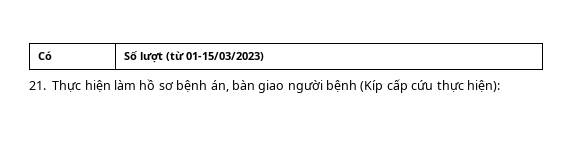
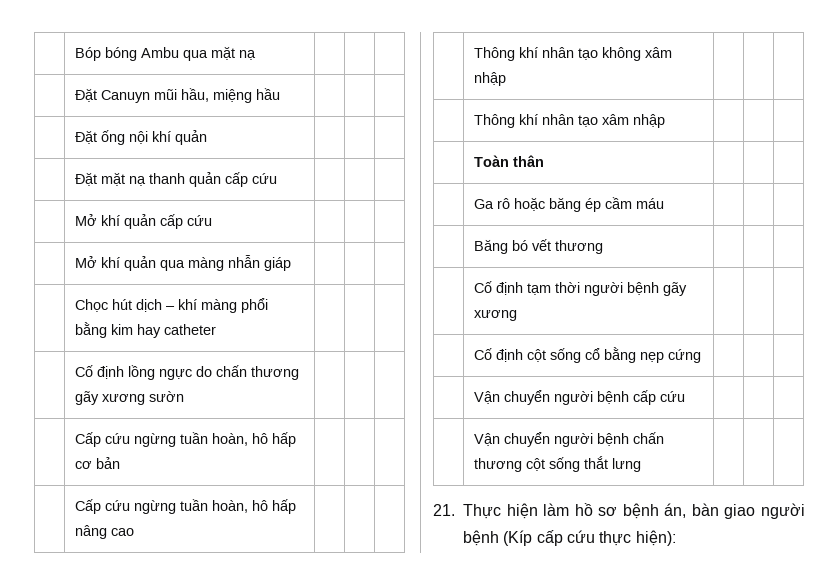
- Có | Số lượt (từ 01-15/03/2023)
+ | Bóp bóng Ambu qua mặt nạ | | |
+ | Đặt Canuyn mũi hầu, miệng hầu | | |
+ | Đặt ống nội khí quản | | |
+ | Đặt mặt nạ thanh quản cấp cứu | | |
+ | Mở khí quản cấp cứu | | |
+ | Mở khí quản qua màng nhẫn giáp | | |
+ | Chọc hút dịch – khí màng phổi bằng kim hay catheter | | |
+ | Cố định lồng ngực do chấn thương gãy xương sườn | | |
+ | Cấp cứu ngừng tuần hoàn, hô hấp cơ bản | | |
+ | Cấp cứu ngừng tuần hoàn, hô hấp nâng cao | | |
+ | Thông khí nhân tạo không xâm nhập | | |
+ | Thông khí nhân tạo xâm nhập | | |
+ | Toàn thân | | |
+ | Ga rô hoặc băng ép cầm máu | | |
+ | Băng bó vết thương | | |
+ | Cố định tạm thời người bệnh gãy xương | | |
+ | Cố định cột sống cổ bằng nẹp cứng | | |
+ | Vận chuyển người bệnh cấp cứu | | |
+ | Vận chuyển người bệnh chấn thương cột sống thắt lưng | | |

